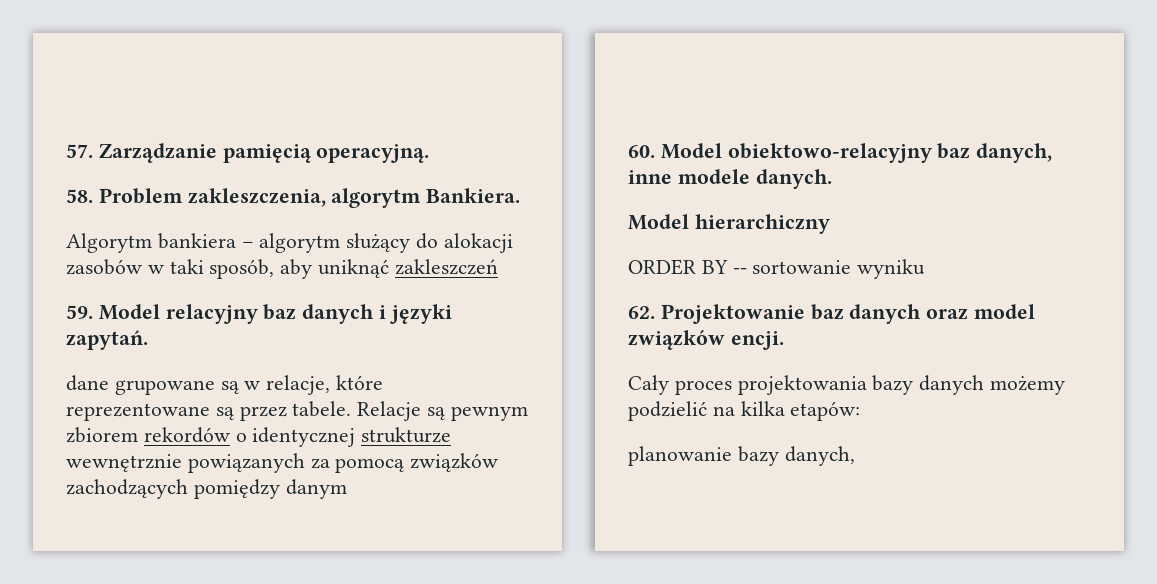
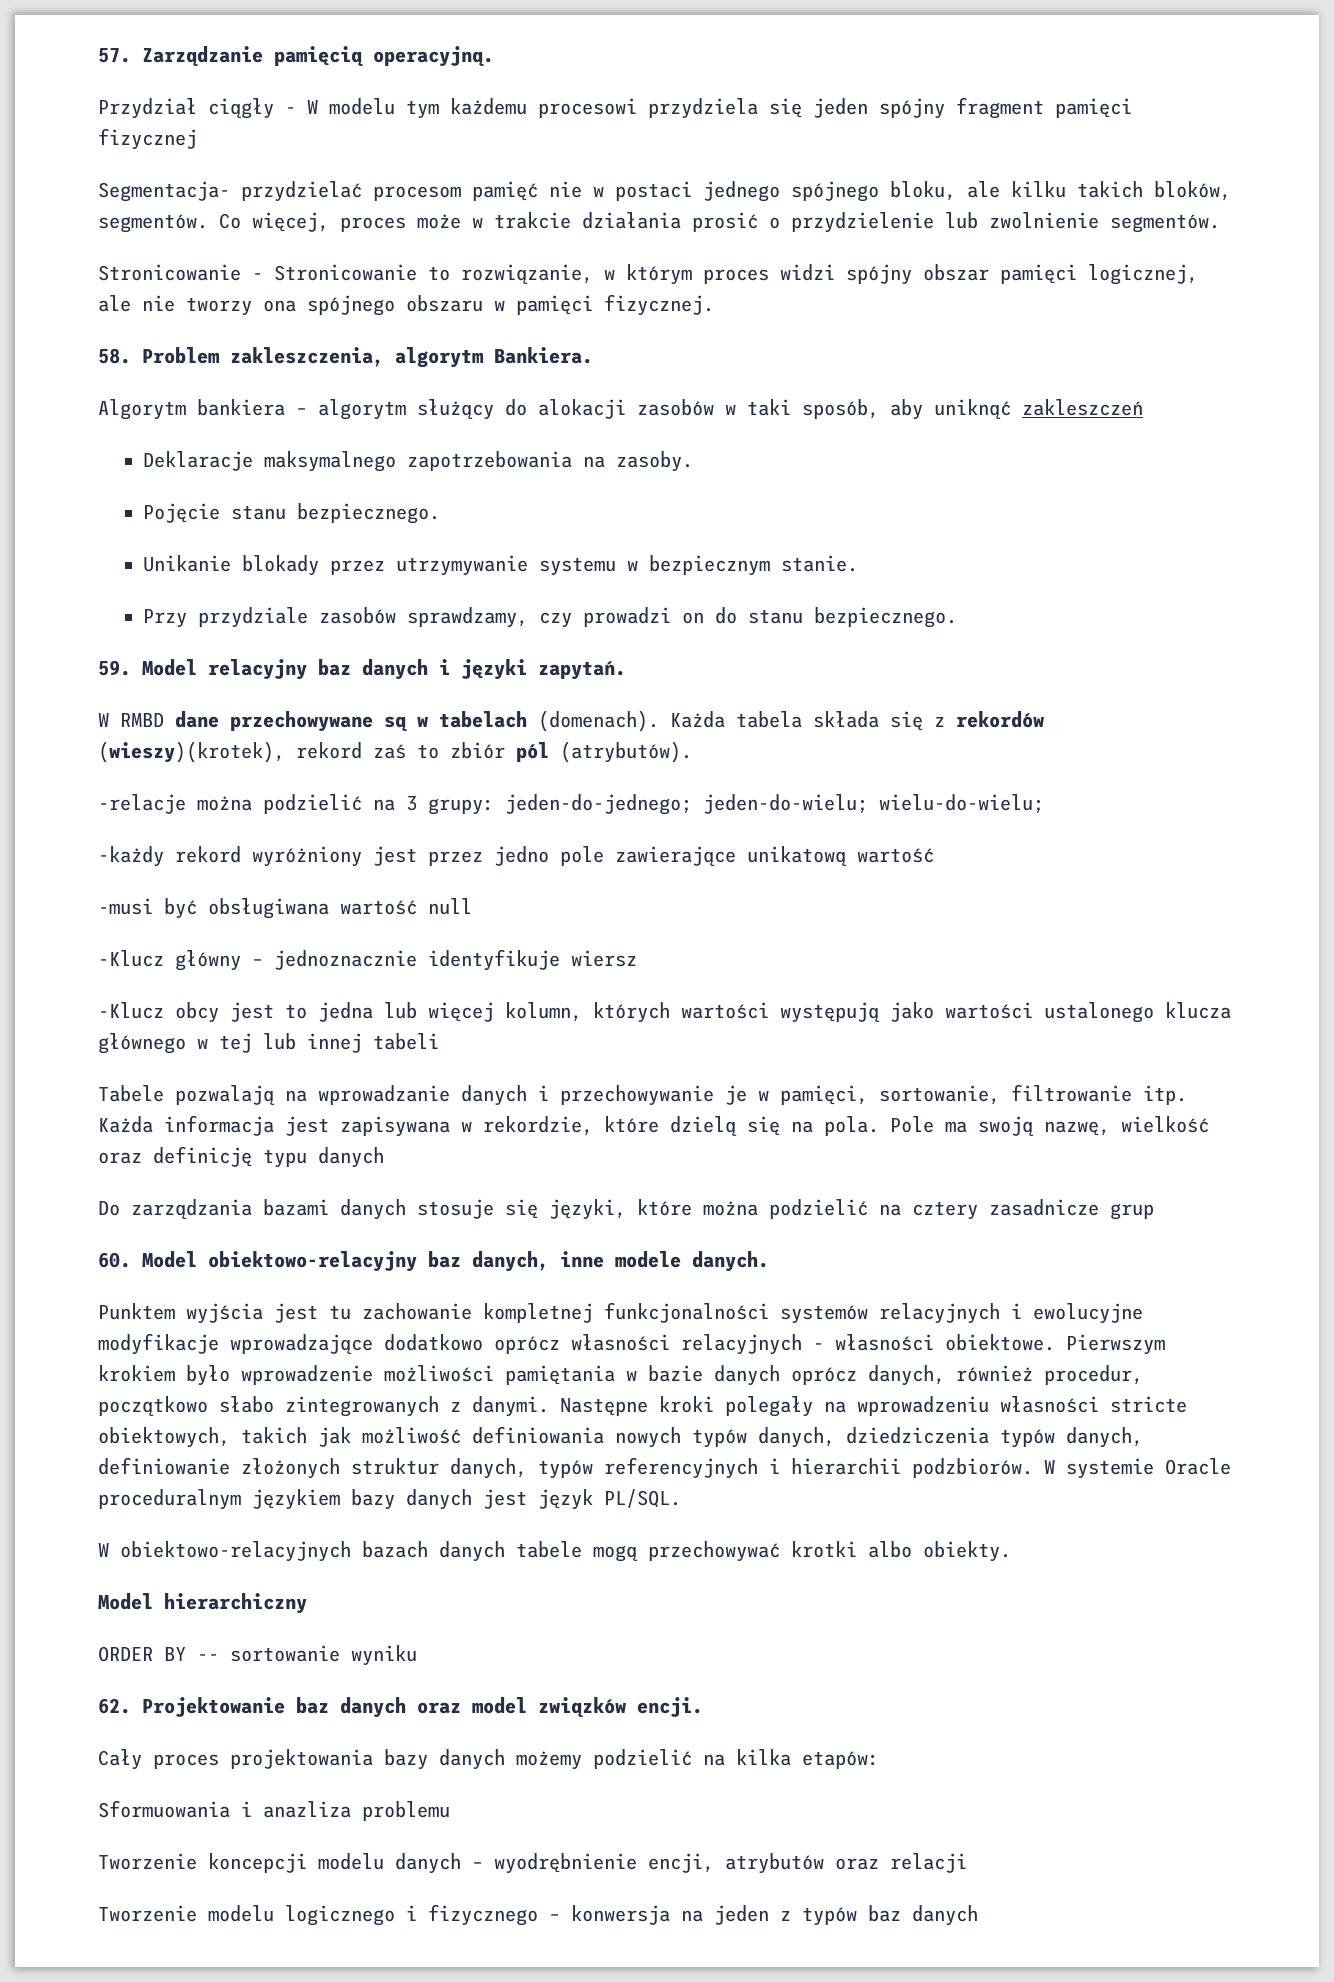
+ Przydział ciągły - W modelu tym każdemu procesowi przydziela się jeden spójny fragment pamięci fizycznej
+ Segmentacja- przydzielać procesom pamięć nie w postaci jednego spójnego bloku, ale kilku takich bloków, segmentów. Co więcej, proces może w trakcie działania prosić o przydzielenie lub zwolnienie segmentów.
+ Stronicowanie - Stronicowanie to rozwiązanie, w którym proces widzi spójny obszar pamięci logicznej, ale nie tworzy ona spójnego obszaru w pamięci fizycznej.
+ Deklaracje maksymalnego zapotrzebowania na zasoby.
+ Pojęcie stanu bezpiecznego.
+ Unikanie blokady przez utrzymywanie systemu w bezpiecznym stanie.
+ Przy przydziale zasobów sprawdzamy, czy prowadzi on do stanu bezpiecznego.
- dane grupowane są w relacje, które reprezentowane są przez tabele. Relacje są pewnym zbiorem rekordów o identycznej strukturze wewnętrznie powiązanych za pomocą związków zachodzących pomiędzy danym
+ W RMBD dane przechowywane są w tabelach (domenach). Każda tabela składa się z rekordów (wieszy)(krotek), rekord zaś to zbiór pól (atrybutów).
+ -relacje można podzielić na 3 grupy: jeden-do-jednego; jeden-do-wielu; wielu-do-wielu;
+ -każdy rekord wyróżniony jest przez jedno pole zawierające unikatową wartość
+ -musi być obsługiwana wartość null
+ -Klucz główny – jednoznacznie identyfikuje wiersz
+ -Klucz obcy jest to jedna lub więcej kolumn, których wartości występują jako wartości ustalonego klucza głównego w tej lub innej tabeli
+ Tabele pozwalają na wprowadzanie danych i przechowywanie je w pamięci, sortowanie, filtrowanie itp. Każda informacja jest zapisywana w rekordzie, które dzielą się na pola. Pole ma swoją nazwę, wielkość oraz definicję typu danych
+ Do zarządzania bazami danych stosuje się języki, które można podzielić na cztery zasadnicze grup
+ Punktem wyjścia jest tu zachowanie kompletnej funkcjonalności systemów relacyjnych i ewolucyjne modyfikacje wprowadzające dodatkowo oprócz własności relacyjnych - własności obiektowe. Pierwszym krokiem było wprowadzenie możliwości pamiętania w bazie danych oprócz danych, również procedur, początkowo słabo zintegrowanych z danymi. Następne kroki polegały na wprowadzeniu własności stricte obiektowych, takich jak możliwość definiowania nowych typów danych, dziedziczenia typów danych, definiowanie złożonych struktur danych, typów referencyjnych i hierarchii podzbiorów. W systemie Oracle proceduralnym językiem bazy danych jest język PL/SQL.
+ W obiektowo-relacyjnych bazach danych tabele mogą przechowywać krotki albo obiekty.
- planowanie bazy danych,
+ Sformuowania i anazliza problemu
+ Tworzenie koncepcji modelu danych – wyodrębnienie encji, atrybutów oraz relacji
+ Tworzenie modelu logicznego i fizycznego – konwersja na jeden z typów baz danych

